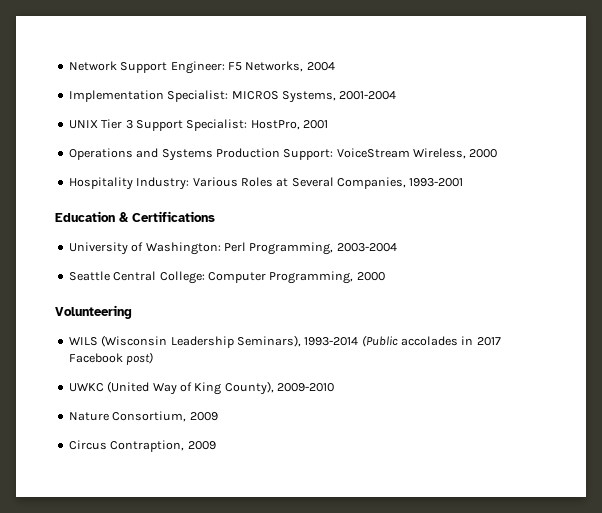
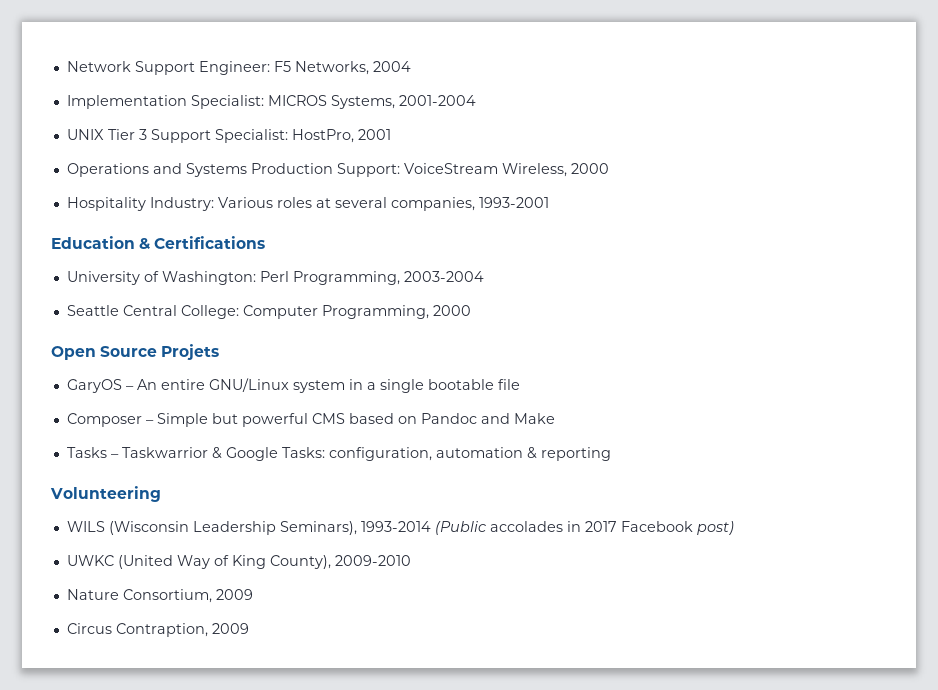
- Hospitality Industry: Various Roles at Several Companies, 1993-2001
+ Hospitality Industry: Various roles at several companies, 1993-2001
+ Open Source Projets
+ GaryOS – An entire GNU/Linux system in a single bootable file
+ Composer – Simple but powerful CMS based on Pandoc and Make
+ Tasks – Taskwarrior & Google Tasks: configuration, automation & reporting

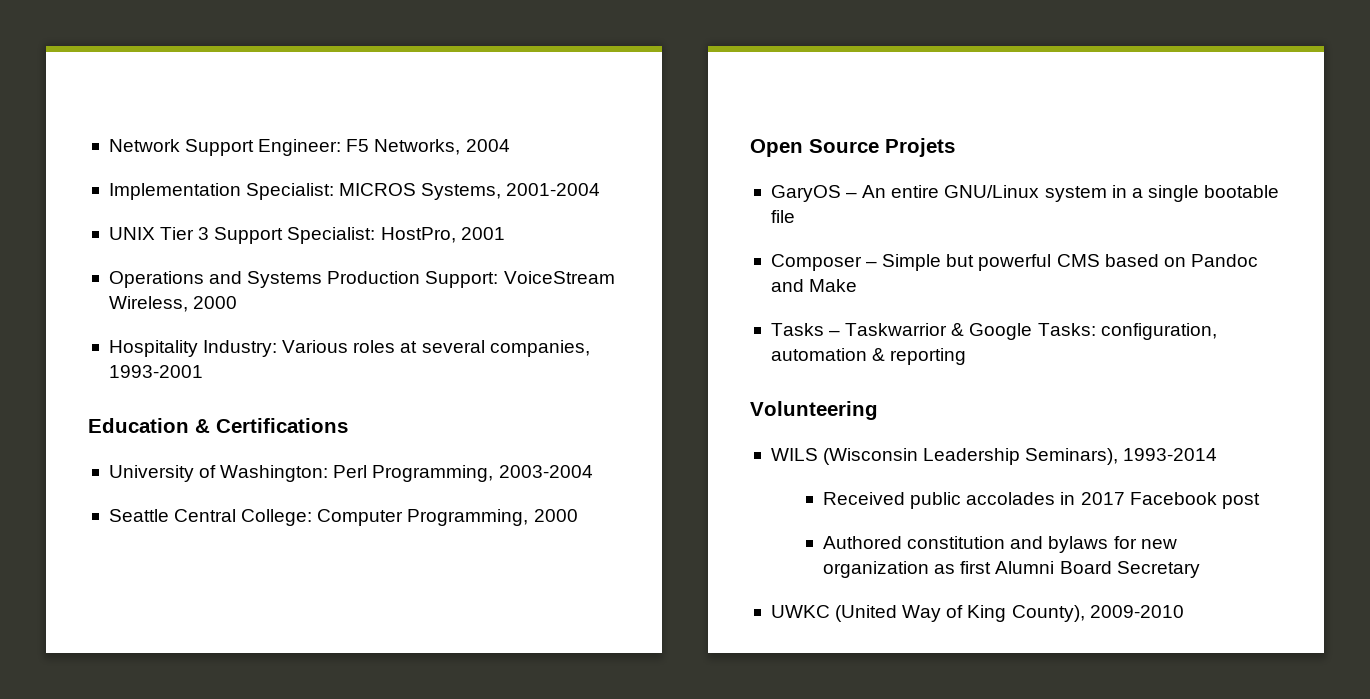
- WILS (Wisconsin Leadership Seminars), 1993-2014 (Public accolades in 2017 Facebook post)
+ WILS (Wisconsin Leadership Seminars), 1993-2014
+ Received public accolades in 2017 Facebook post
+ Authored constitution and bylaws for new organization as first Alumni Board Secretary
- Nature Consortium, 2009
- Circus Contraption, 2009

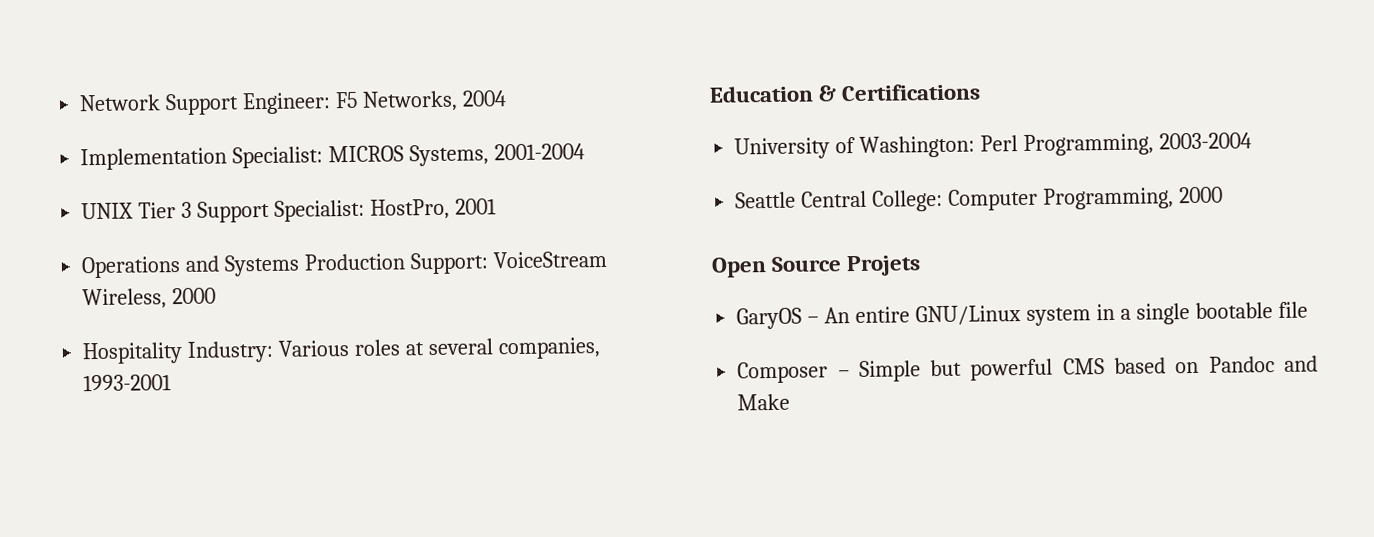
- Tasks – Taskwarrior & Google Tasks: configuration, automation & reporting
- Volunteering
- WILS (Wisconsin Leadership Seminars), 1993-2014
- Received public accolades in 2017 Facebook post
- Authored constitution and bylaws for new organization as first Alumni Board Secretary
- UWKC (United Way of King County), 2009-2010

